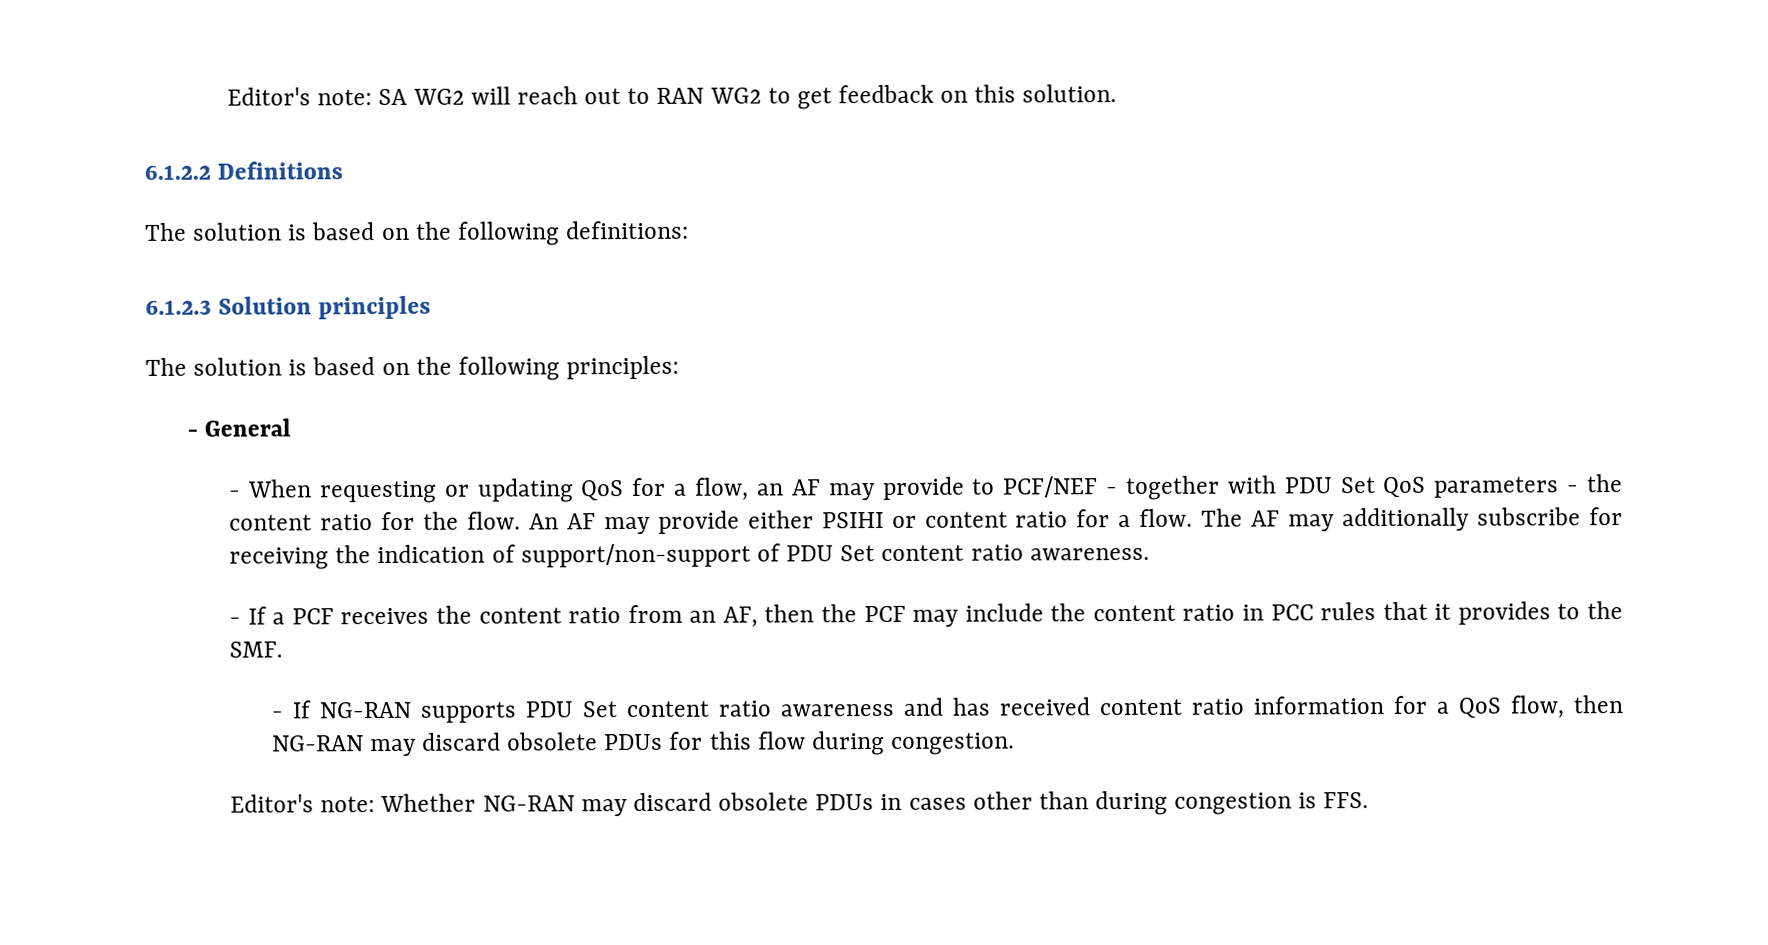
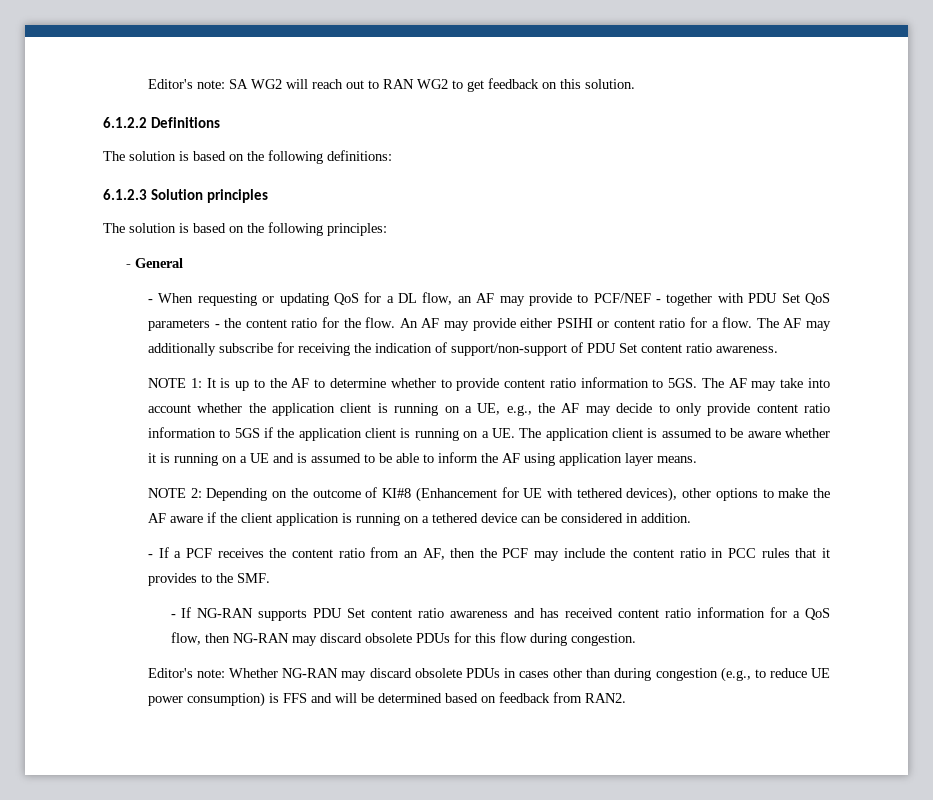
- - When requesting or updating QoS for a flow, an AF may provide to PCF/NEF - together with PDU Set QoS parameters - the content ratio for the flow.
+ - When requesting or updating QoS for a DL flow, an AF may provide to PCF/NEF - together with PDU Set QoS parameters - the content ratio for the flow.
+ NOTE 1: It is up to the AF to determine whether to provide content ratio information to 5GS. The AF may take into account whether the application client is running on a UE, e.g., the AF may decide to only provide content ratio information to 5GS if the application client is running on a UE. The application client is assumed to be aware whether it is running on a UE and is assumed to be able to inform the AF using application layer means.
+ NOTE 2: Depending on the outcome of KI#8 (Enhancement for UE with tethered devices), other options to make the AF aware if the client application is running on a tethered device can be considered in addition.
- Editor's note: Whether NG-RAN may discard obsolete PDUs in cases other than during congestion is FFS.
+ Editor's note: Whether NG-RAN may discard obsolete PDUs in cases other than during congestion (e.g., to reduce UE power consumption) is FFS and will be determined based on feedback from RAN2.

